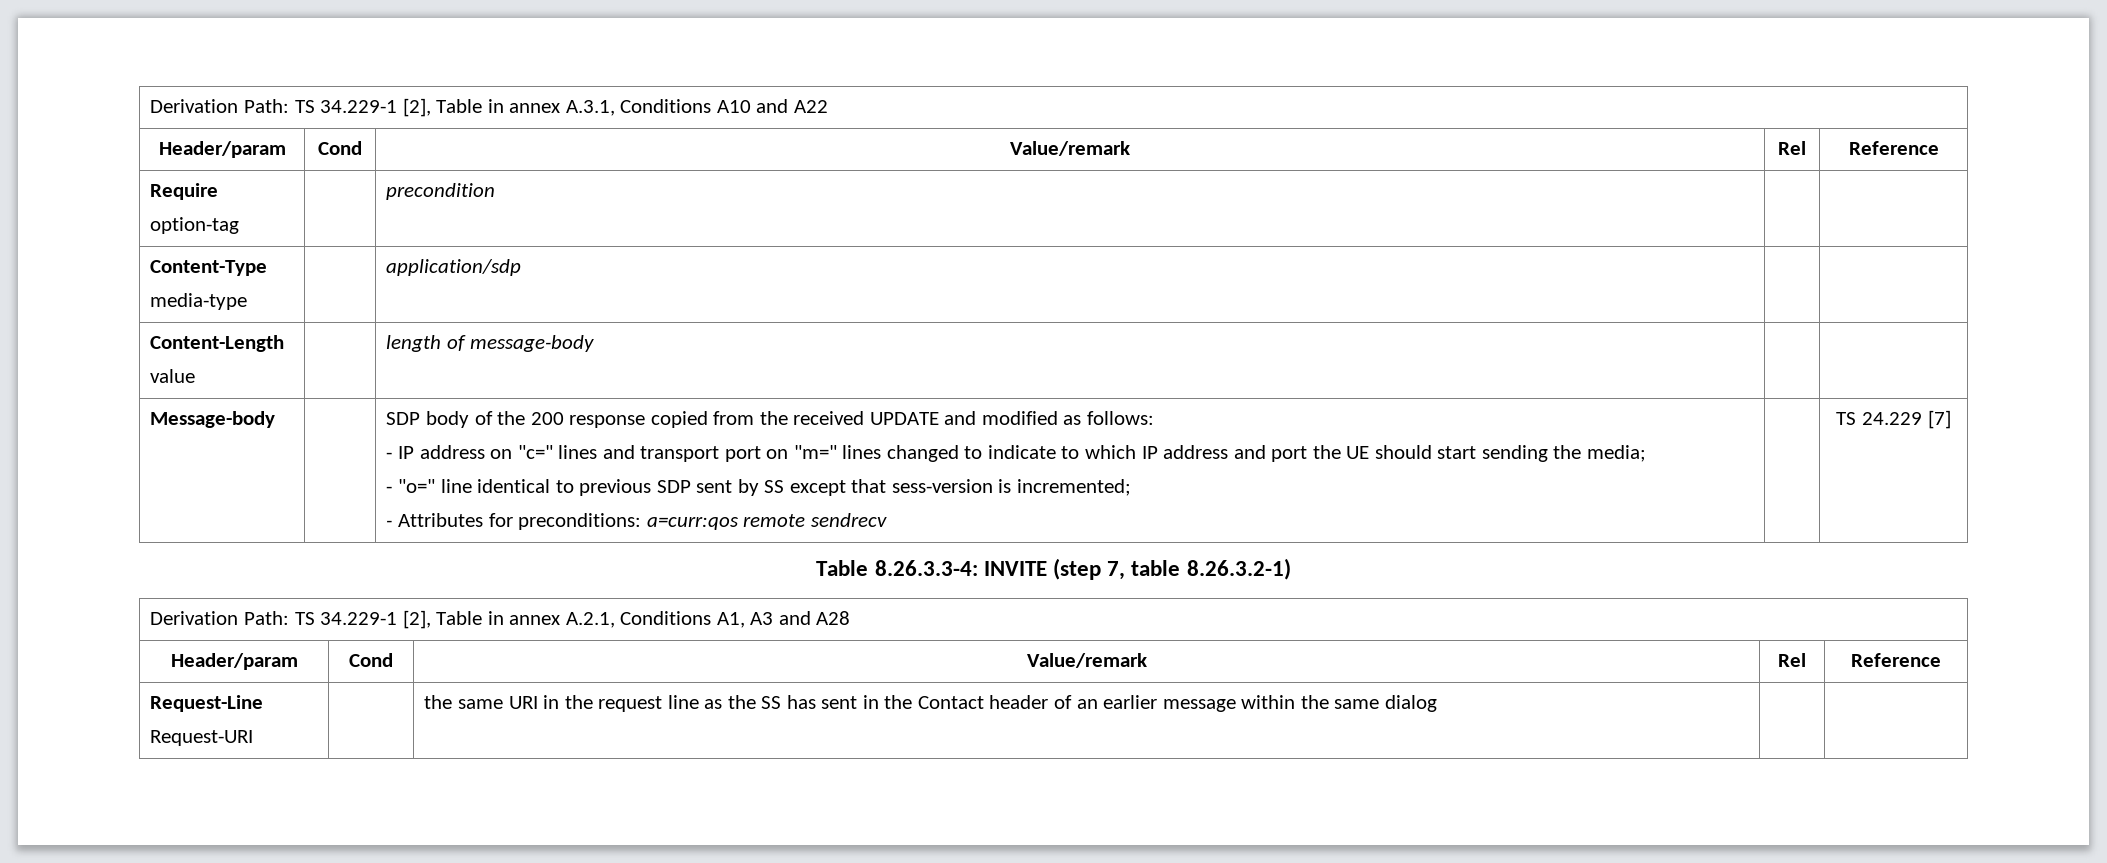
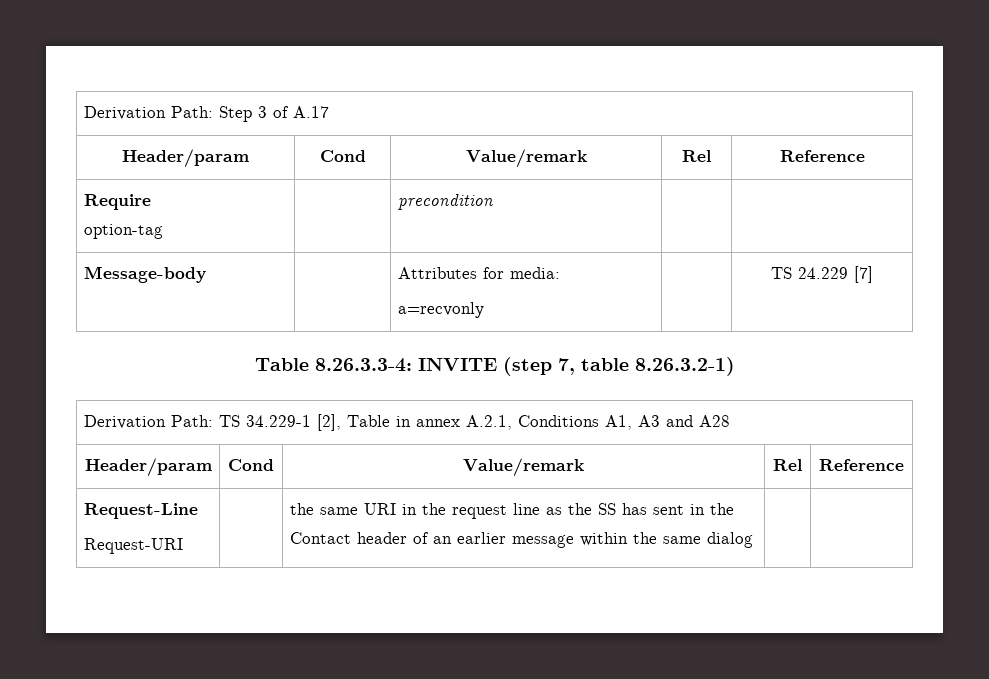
- Derivation Path: TS 34.229-1 [2], Table in annex A.3.1, Conditions A10 and A22
+ Derivation Path: Step 3 of A.17
- Content-Type
- media-type | | application/sdp | |
- Content-Length
- value | | length of message-body | |
- Message-body | | SDP body of the 200 response copied from the received UPDATE and modified as follows:
- - IP address on "c=" lines and transport port on "m=" lines changed to indicate to which IP address and port the UE should start sending the media;
- - "o=" line identical to previous SDP sent by SS except that sess-version is incremented;
- - Attributes for preconditions: a=curr:qos remote sendrecv | | TS 24.229 [7]
+ Message-body | | Attributes for media:
+ a=recvonly | | TS 24.229 [7]

